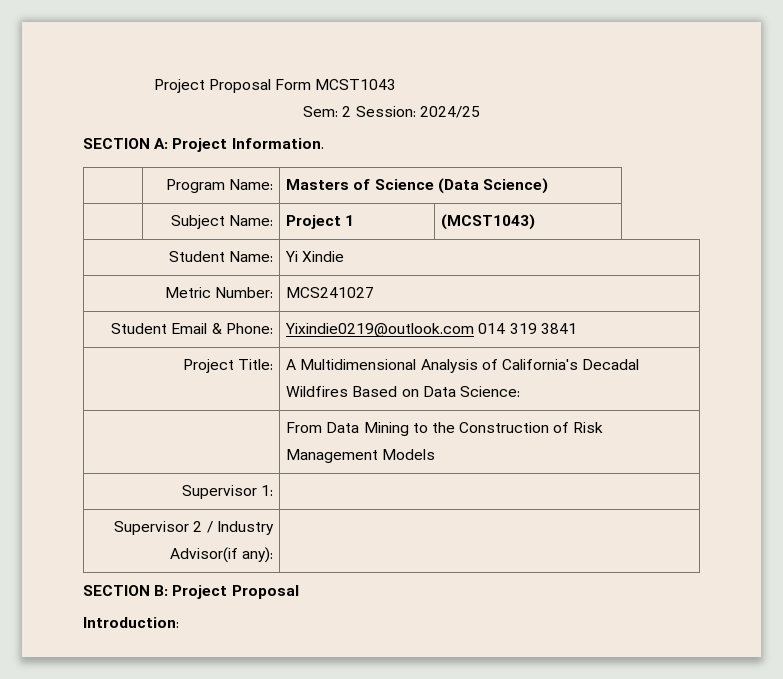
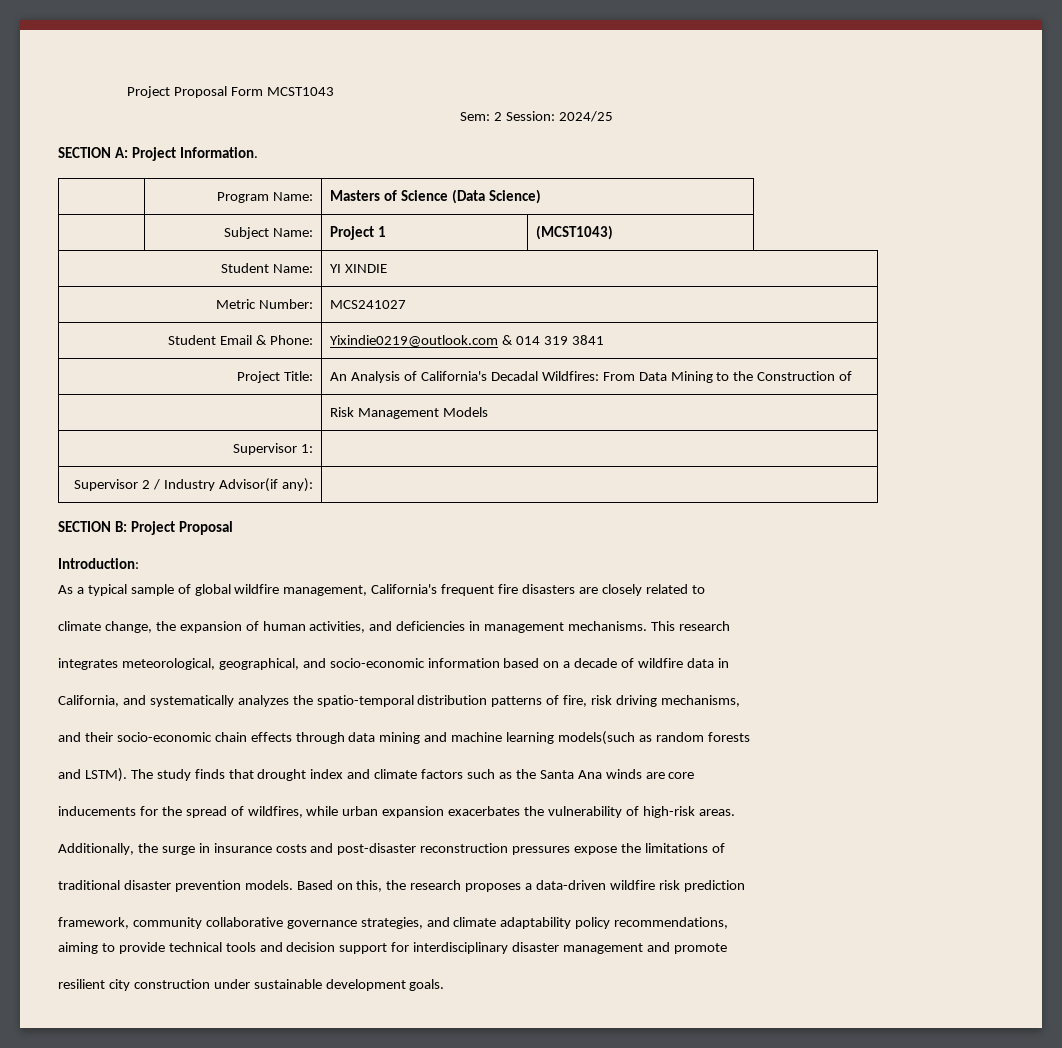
- Student Name: | Yi Xindie
+ Student Name: | YI XINDIE
- Student Email & Phone: | Yixindie0219@outlook.com 014 319 3841
+ Student Email & Phone: | Yixindie0219@outlook.com & 014 319 3841
- Project Title: | A Multidimensional Analysis of California's Decadal Wildfires Based on Data Science:
- | From Data Mining to the Construction of Risk Management Models
+ Project Title: | An Analysis of California's Decadal Wildfires: From Data Mining to the Construction of
+ | Risk Management Models
+ As a typical sample of global wildfire management, California's frequent fire disasters are closely related to
+ climate change, the expansion of human activities, and deficiencies in management mechanisms. This research
+ integrates meteorological, geographical, and socio-economic information based on a decade of wildfire data in
+ California, and systematically analyzes the spatio-temporal distribution patterns of fire, risk driving mechanisms,
+ and their socio-economic chain effects through data mining and machine learning models(such as random forests
+ and LSTM). The study finds that drought index and climate factors such as the Santa Ana winds are core
+ inducements for the spread of wildfires, while urban expansion exacerbates the vulnerability of high-risk areas.
+ Additionally, the surge in insurance costs and post-disaster reconstruction pressures expose the limitations of
+ traditional disaster prevention models. Based on this, the research proposes a data-driven wildfire risk prediction
+ framework, community collaborative governance strategies, and climate adaptability policy recommendations,
+ aiming to provide technical tools and decision support for interdisciplinary disaster management and promote
+ resilient city construction under sustainable development goals.

